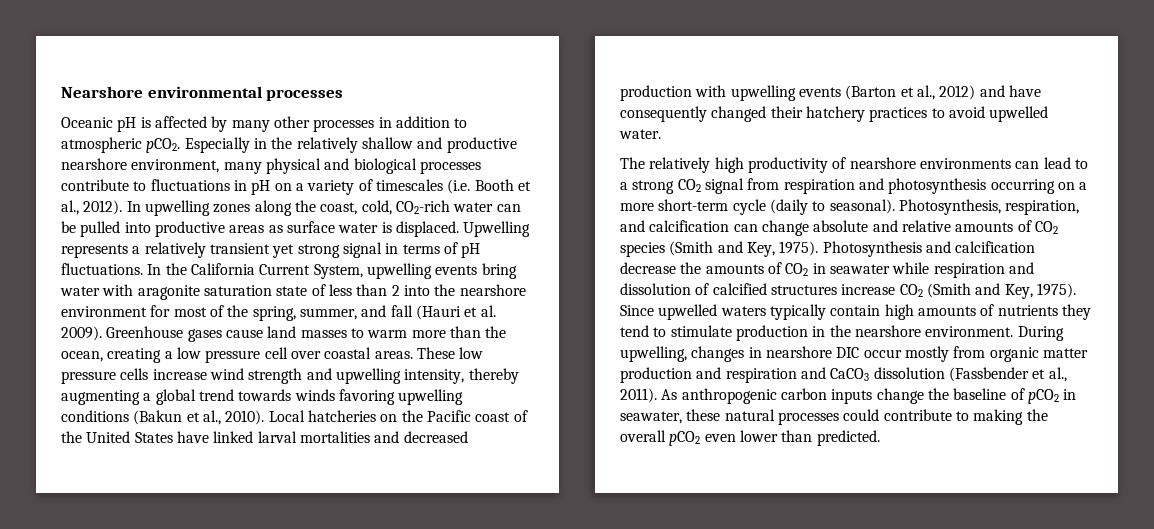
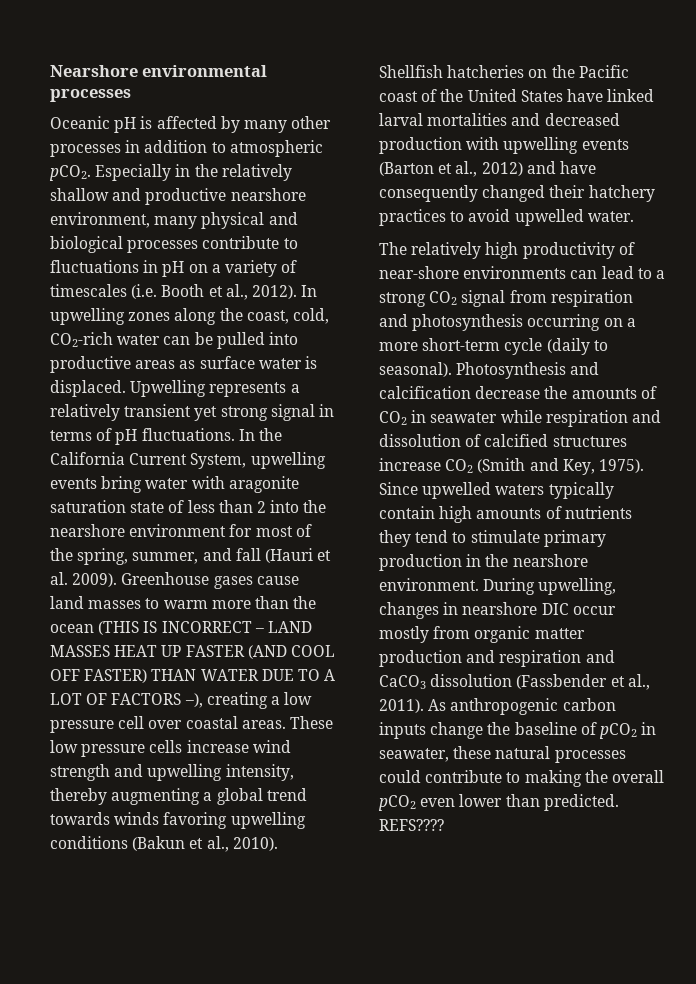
- Greenhouse gases cause land masses to warm more than the ocean, creating a low pressure cell over coastal areas.
+ Greenhouse gases cause land masses to warm more than the ocean (THIS IS INCORRECT – LAND MASSES HEAT UP FASTER (AND COOL OFF FASTER) THAN WATER DUE TO A LOT OF FACTORS –), creating a low pressure cell over coastal areas.
- Local hatcheries on the Pacific coast of the United States have linked larval mortalities and decreased production with upwelling events (Barton et al., 2012) and have consequently changed their hatchery practices to avoid upwelled water.
+ Shellfish hatcheries on the Pacific coast of the United States have linked larval mortalities and decreased production with upwelling events (Barton et al., 2012) and have consequently changed their hatchery practices to avoid upwelled water.
- The relatively high productivity of nearshore environments can lead to a strong CO2 signal from respiration and photosynthesis occurring on a more short-term cycle (daily to seasonal).
+ The relatively high productivity of near-shore environments can lead to a strong CO2 signal from respiration and photosynthesis occurring on a more short-term cycle (daily to seasonal).
- Photosynthesis, respiration, and calcification can change absolute and relative amounts of CO2 species (Smith and Key, 1975).
- Since upwelled waters typically contain high amounts of nutrients they tend to stimulate production in the nearshore environment.
+ Since upwelled waters typically contain high amounts of nutrients they tend to stimulate primary production in the nearshore environment.
+ REFS????

